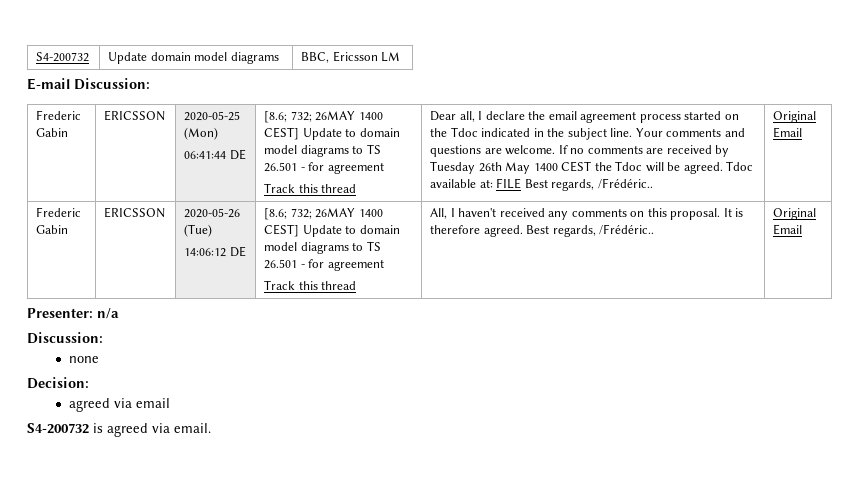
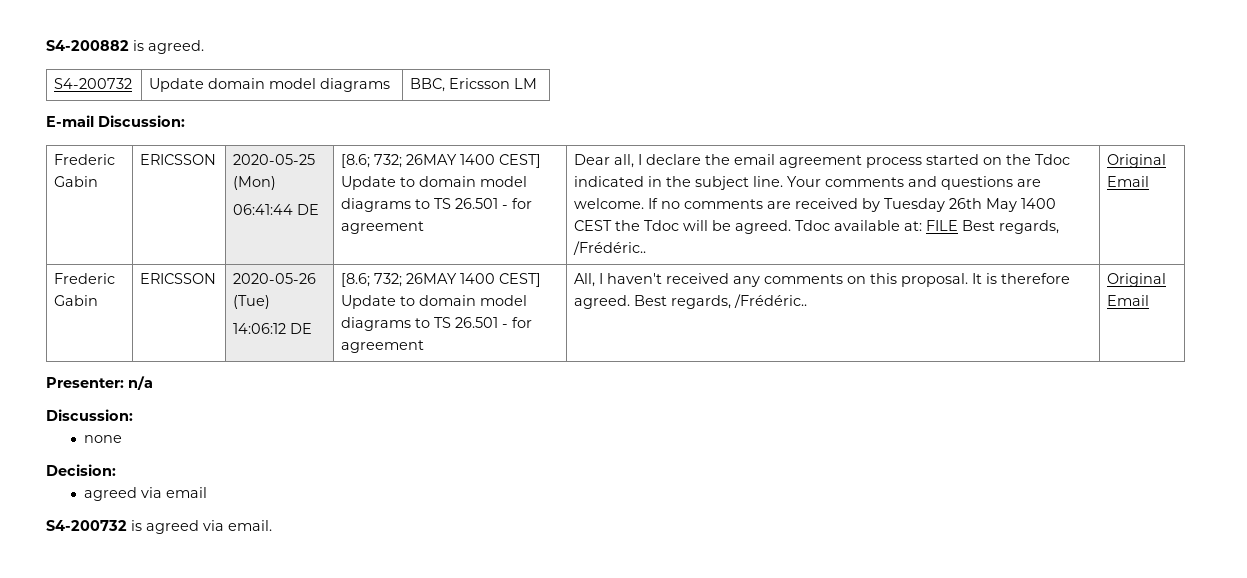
+ S4-200882 is agreed.
  06:41:44 DE | [8.6; 732; 26MAY 1400 CEST] Update to domain model diagrams to TS 26.501 - for agreement
- Track this thread
  14:06:12 DE | [8.6; 732; 26MAY 1400 CEST] Update to domain model diagrams to TS 26.501 - for agreement
- Track this thread

